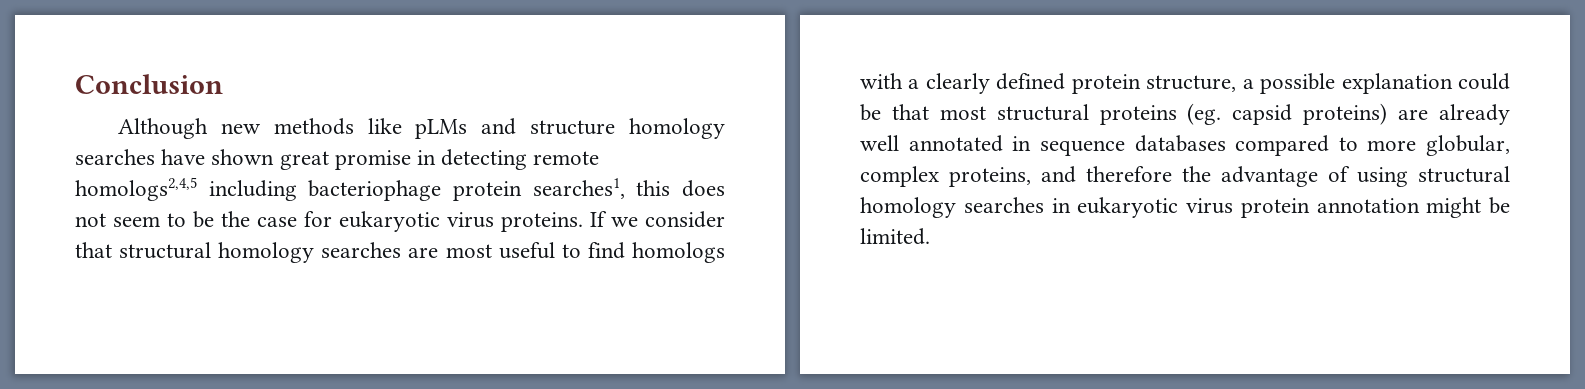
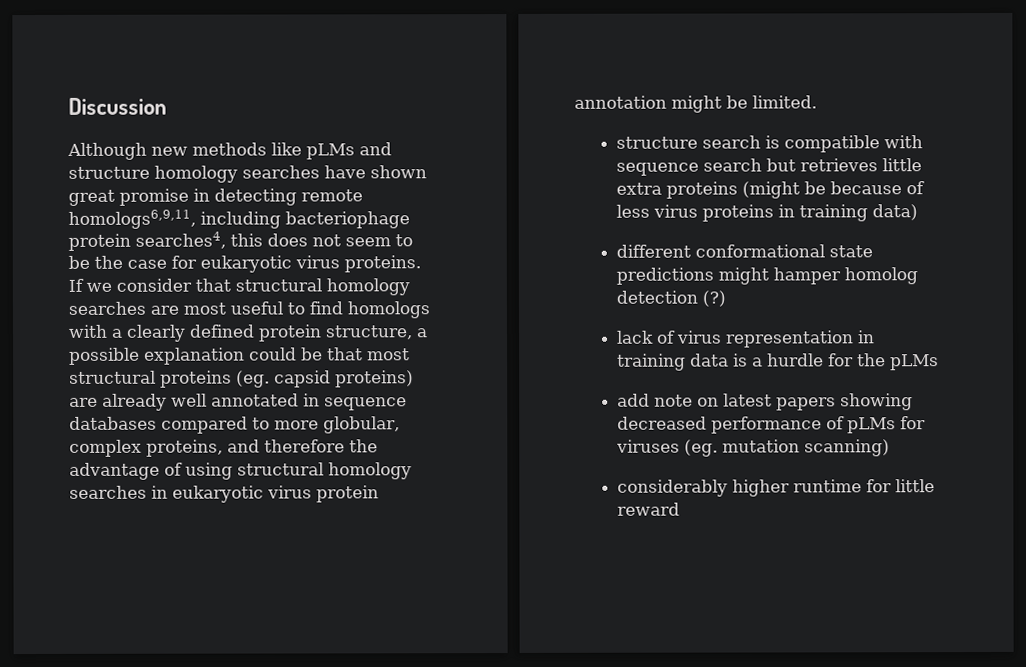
- Conclusion
+ Discussion
- Although new methods like pLMs and structure homology searches have shown great promise in detecting remote homologs2,4,5 including bacteriophage protein searches1, this does not seem to be the case for eukaryotic virus proteins.
+ Although new methods like pLMs and structure homology searches have shown great promise in detecting remote homologs6,9,11, including bacteriophage protein searches4, this does not seem to be the case for eukaryotic virus proteins.
+ structure search is compatible with sequence search but retrieves little extra proteins (might be because of less virus proteins in training data)
+ different conformational state predictions might hamper homolog detection (?)
+ lack of virus representation in training data is a hurdle for the pLMs
+ add note on latest papers showing decreased performance of pLMs for viruses (eg. mutation scanning)
+ considerably higher runtime for little reward

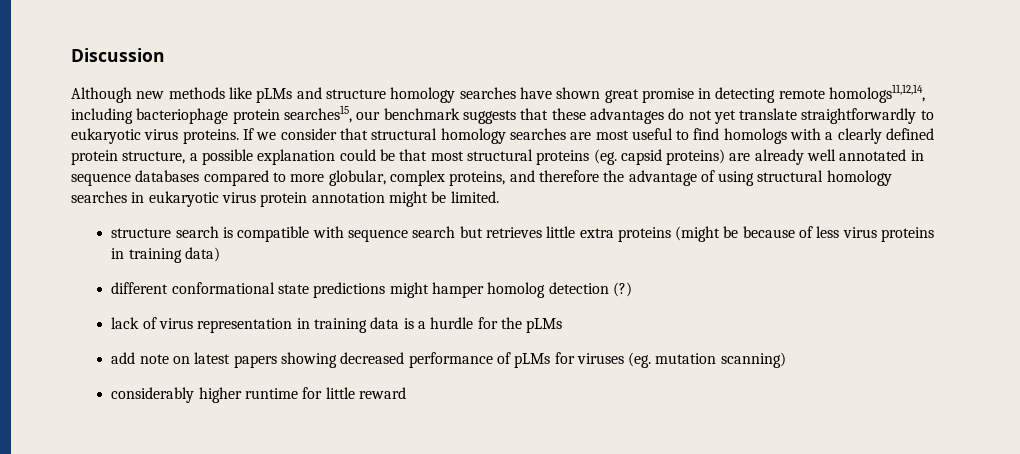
- Although new methods like pLMs and structure homology searches have shown great promise in detecting remote homologs6,9,11, including bacteriophage protein searches4, this does not seem to be the case for eukaryotic virus proteins.
+ Although new methods like pLMs and structure homology searches have shown great promise in detecting remote homologs11,12,14, including bacteriophage protein searches15, our benchmark suggests that these advantages do not yet translate straightforwardly to eukaryotic virus proteins.

